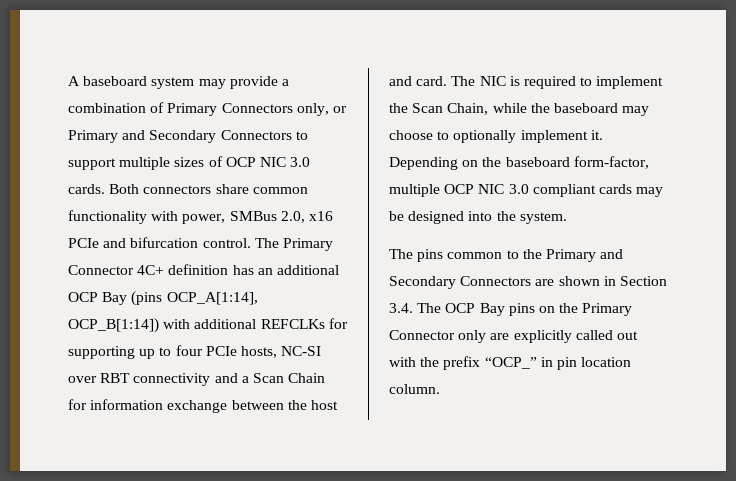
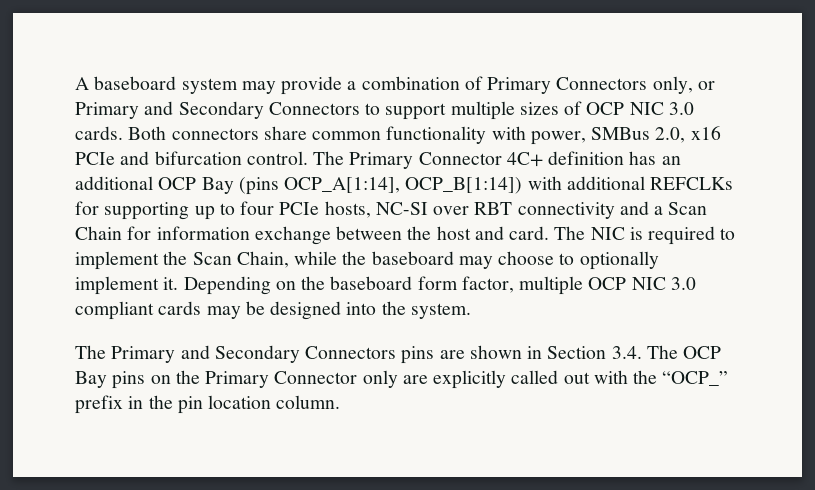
- Depending on the baseboard form-factor, multiple OCP NIC 3.0 compliant cards may be designed into the system.
+ Depending on the baseboard form factor, multiple OCP NIC 3.0 compliant cards may be designed into the system.
- The pins common to the Primary and Secondary Connectors are shown in Section 3.4. The OCP Bay pins on the Primary Connector only are explicitly called out with the prefix “OCP_” in pin location column.
+ The Primary and Secondary Connectors pins are shown in Section 3.4. The OCP Bay pins on the Primary Connector only are explicitly called out with the “OCP_” prefix in the pin location column.

